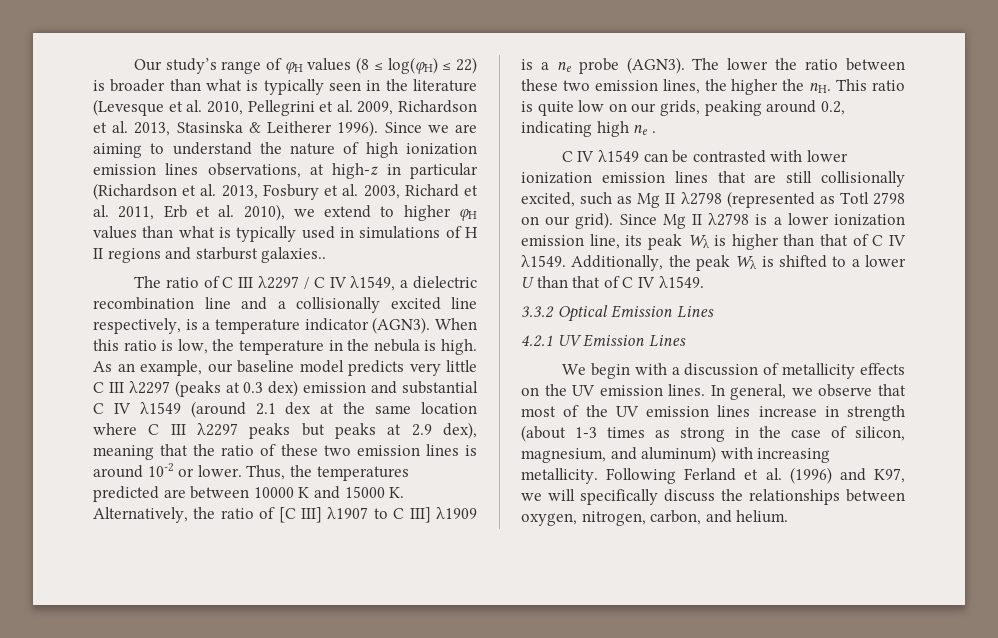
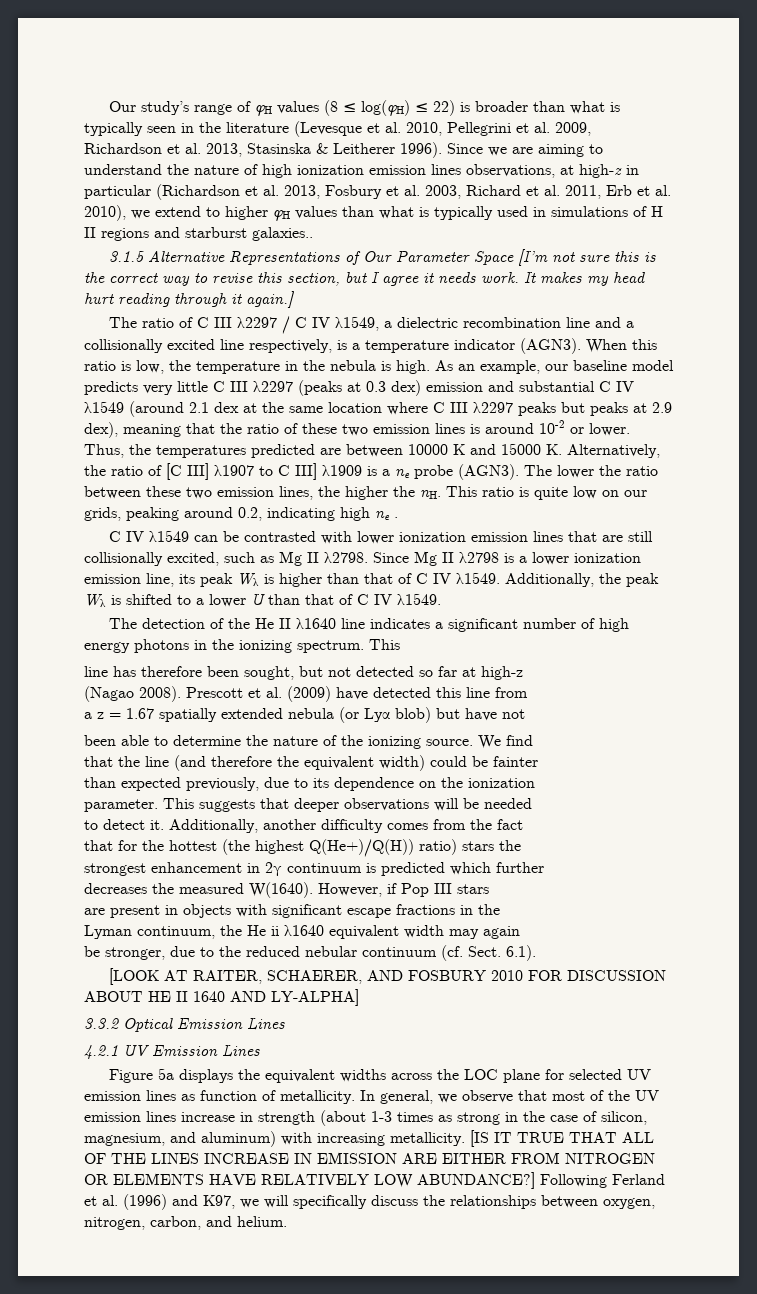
+ 3.1.5 Alternative Representations of Our Parameter Space [I’m not sure this is the correct way to revise this section, but I agree it needs work. It makes my head hurt reading through it again.]
- C IV λ1549 can be contrasted with lower ionization emission lines that are still collisionally excited, such as Mg II λ2798 (represented as Totl 2798 on our grid).
+ C IV λ1549 can be contrasted with lower ionization emission lines that are still collisionally excited, such as Mg II λ2798.
+ The detection of the He II λ1640 line indicates a significant number of high energy photons in the ionizing spectrum. This
+ line has therefore been sought, but not detected so far at high-z
+ (Nagao 2008). Prescott et al. (2009) have detected this line from
+ a z = 1.67 spatially extended nebula (or Lyα blob) but have not
+ been able to determine the nature of the ionizing source. We find
+ that the line (and therefore the equivalent width) could be fainter
+ than expected previously, due to its dependence on the ionization
+ parameter. This suggests that deeper observations will be needed
+ to detect it. Additionally, another difficulty comes from the fact
+ that for the hottest (the highest Q(He+)/Q(H)) ratio) stars the
+ strongest enhancement in 2γ continuum is predicted which further
+ decreases the measured W(1640). However, if Pop III stars
+ are present in objects with significant escape fractions in the
+ Lyman continuum, the He ii λ1640 equivalent width may again
+ be stronger, due to the reduced nebular continuum (cf. Sect. 6.1).
+ [LOOK AT RAITER, SCHAERER, AND FOSBURY 2010 FOR DISCUSSION ABOUT HE II 1640 AND LY-ALPHA]
- We begin with a discussion of metallicity effects on the UV emission lines.
+ Figure 5a displays the equivalent widths across the LOC plane for selected UV emission lines as function of metallicity.
+ [IS IT TRUE THAT ALL OF THE LINES INCREASE IN EMISSION ARE EITHER FROM NITROGEN OR ELEMENTS HAVE RELATIVELY LOW ABUNDANCE?]

